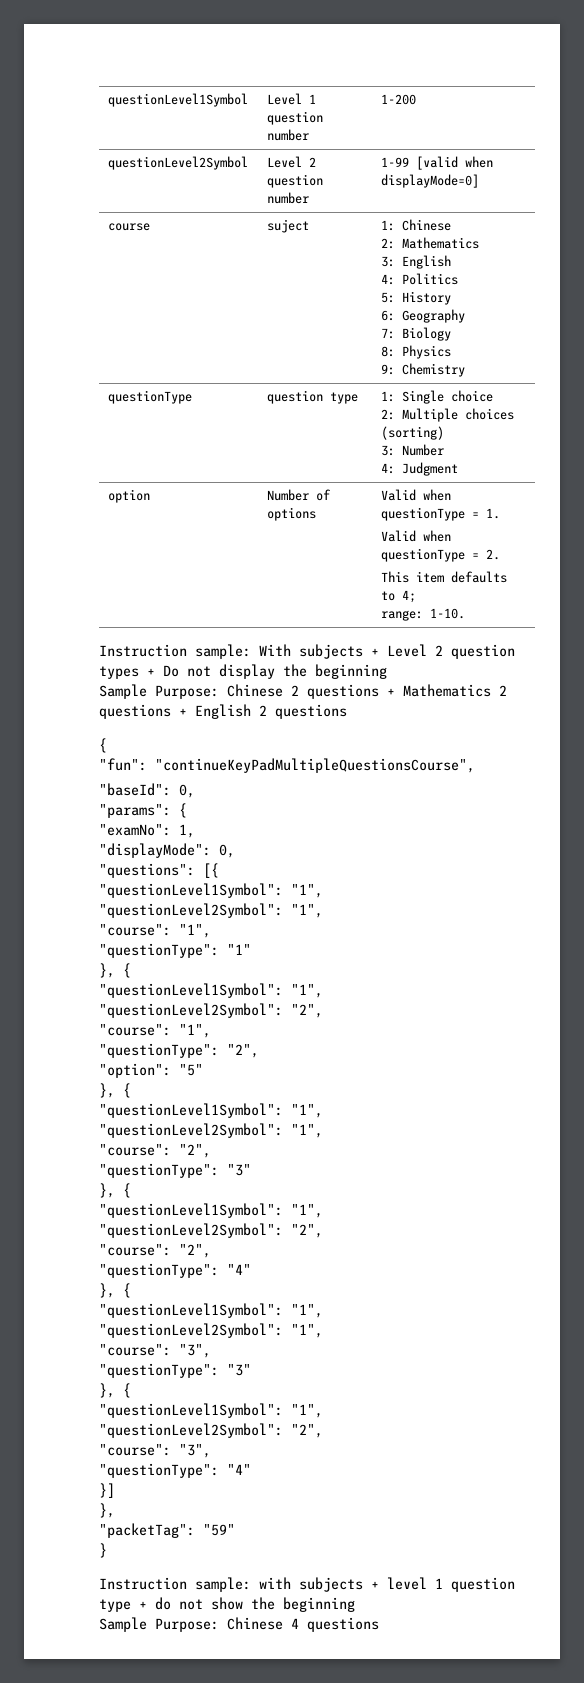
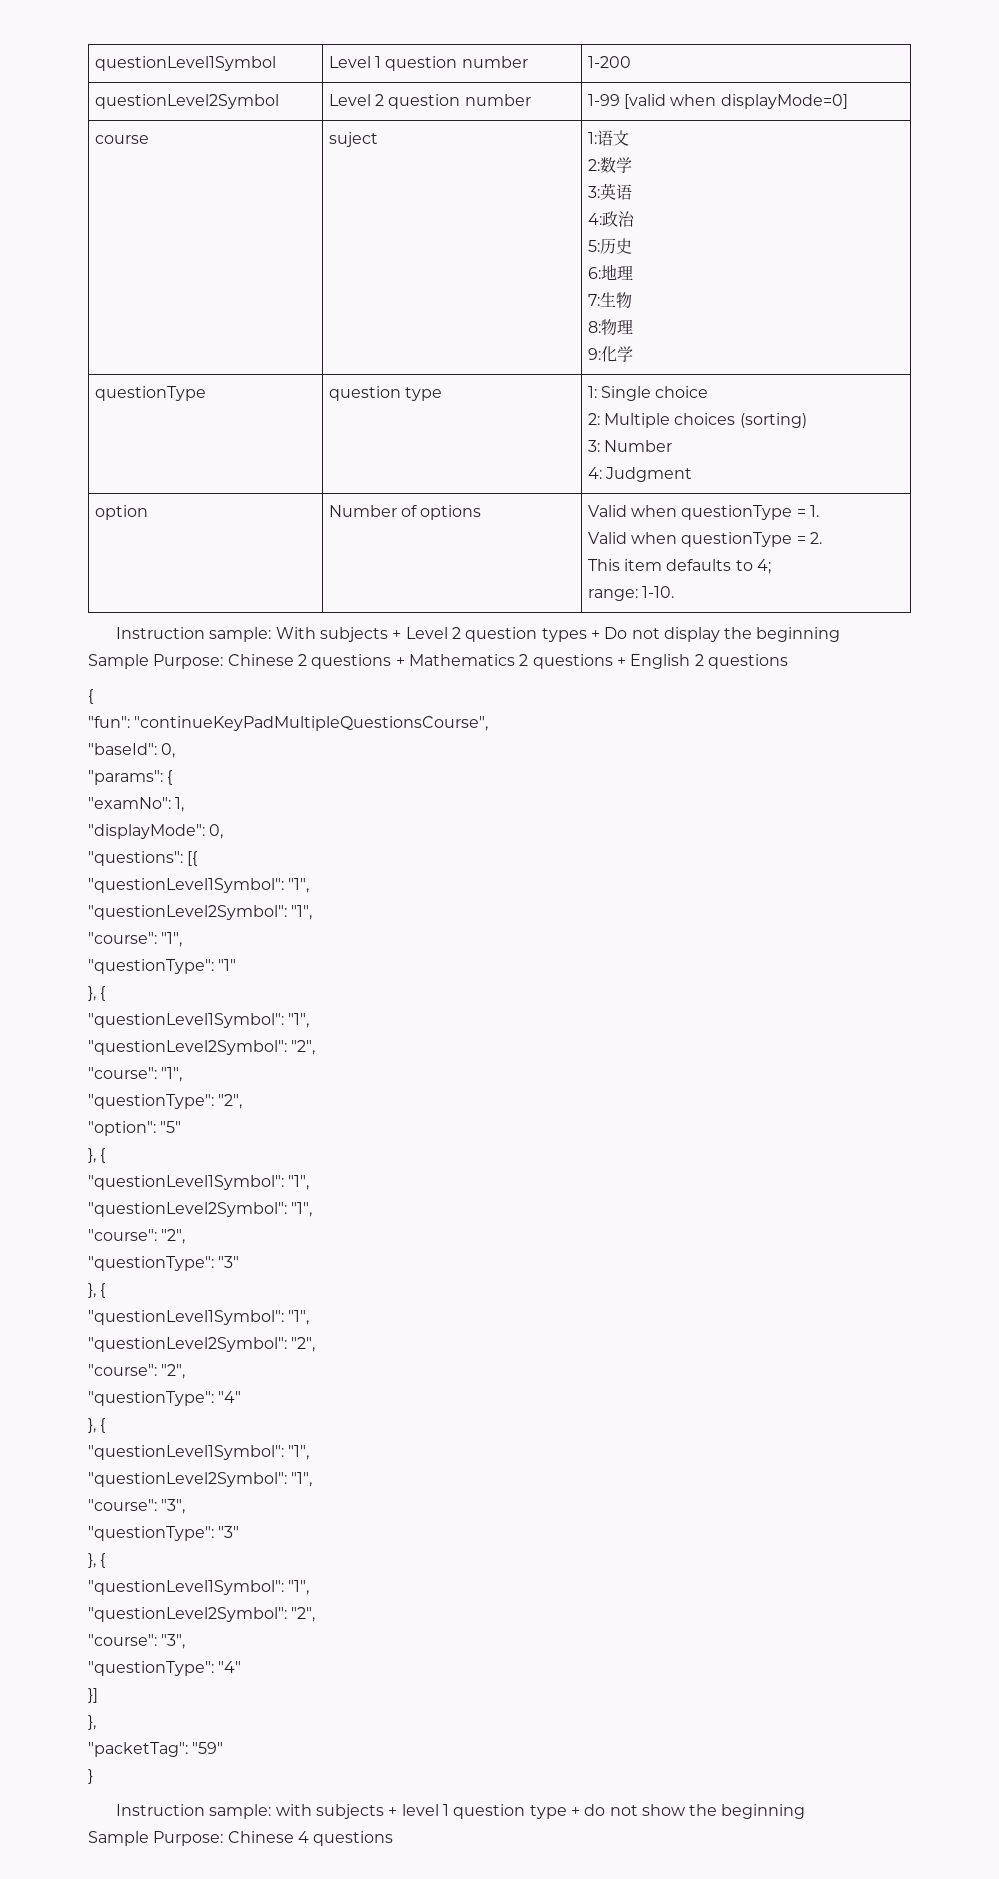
- course | suject | 1: Chinese
- 2: Mathematics
- 3: English
- 4: Politics
- 5: History
- 6: Geography
- 7: Biology
- 8: Physics
- 9: Chemistry
+ course | suject | 1:语文
+ 2:数学
+ 3:英语
+ 4:政治
+ 5:历史
+ 6:地理
+ 7:生物
+ 8:物理
+ 9:化学

